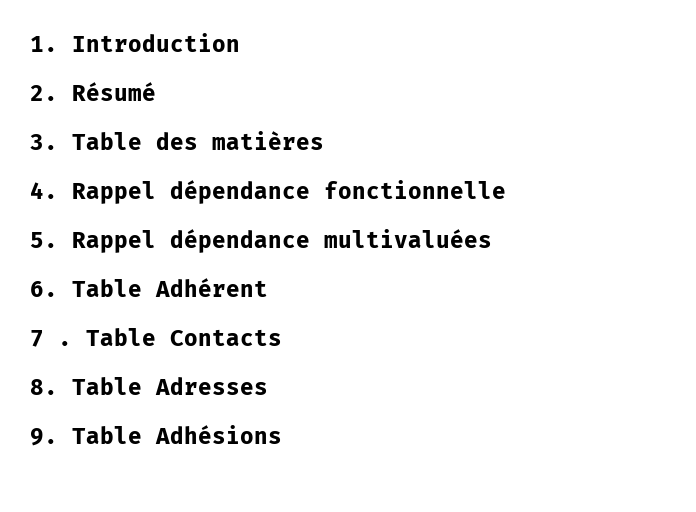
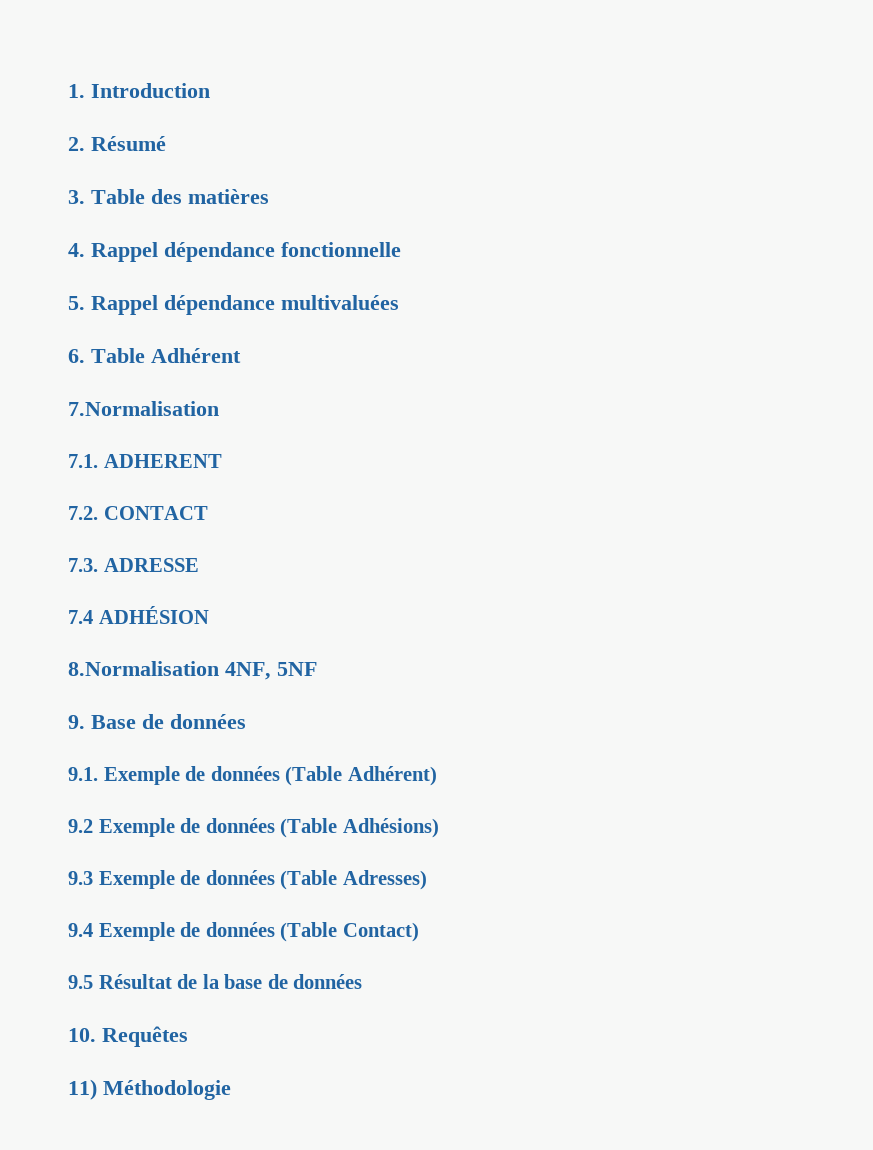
- 7 . Table Contacts
- 8. Table Adresses
- 9. Table Adhésions
+ 7.Normalisation
+ 7.1. ADHERENT
+ 7.2. CONTACT
+ 7.3. ADRESSE
+ 7.4 ADHÉSION
+ 8.Normalisation 4NF, 5NF
+ 9. Base de données
+ 9.1. Exemple de données (Table Adhérent)
+ 9.2 Exemple de données (Table Adhésions)
+ 9.3 Exemple de données (Table Adresses)
+ 9.4 Exemple de données (Table Contact)
+ 9.5 Résultat de la base de données
+ 10. Requêtes
+ 11) Méthodologie

